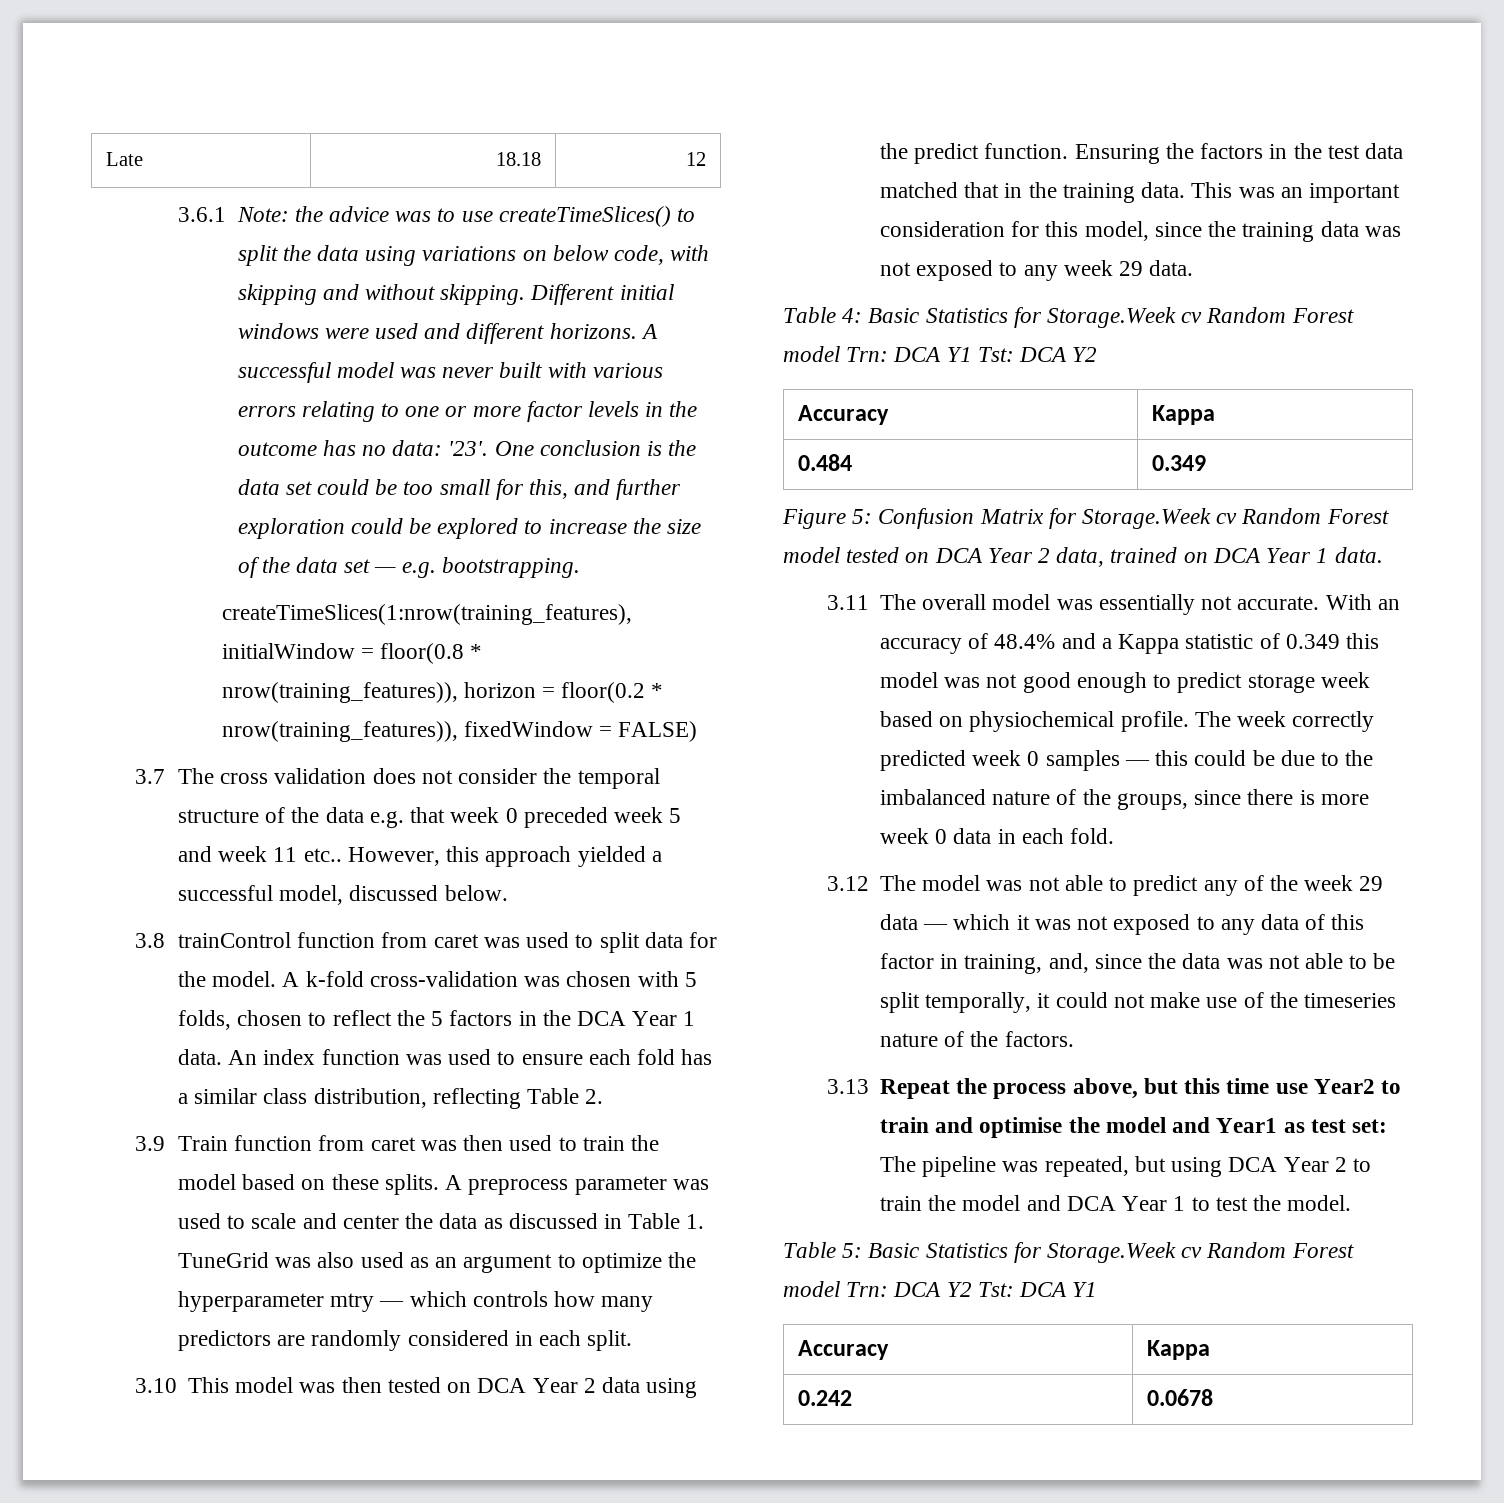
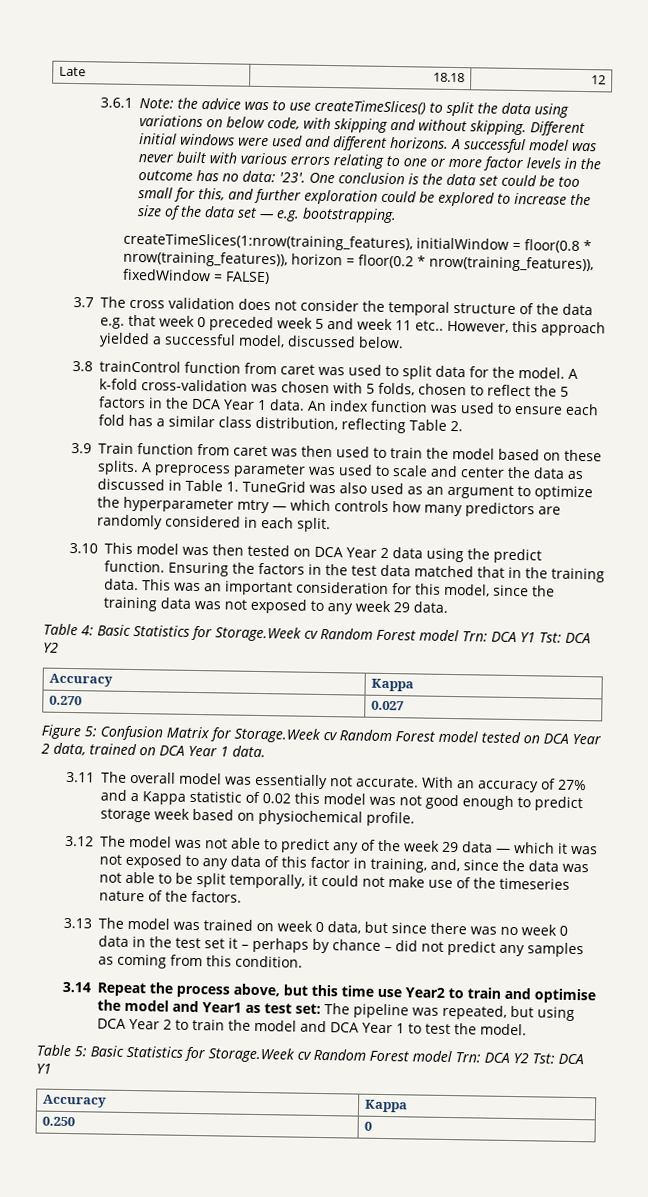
- 0.484 | 0.349
+ 0.270 | 0.027
- With an accuracy of 48.4% and a Kappa statistic of 0.349 this model was not good enough to predict storage week based on physiochemical profile. The week correctly predicted week 0 samples — this could be due to the imbalanced nature of the groups, since there is more week 0 data in each fold.
+ With an accuracy of 27% and a Kappa statistic of 0.02 this model was not good enough to predict storage week based on physiochemical profile.
- 3.13 Repeat the process above, but this time use Year2 to train and optimise the model and Year1 as test set: The pipeline was repeated, but using DCA Year 2 to train the model and DCA Year 1 to test the model.
+ 3.13 The model was trained on week 0 data, but since there was no week 0 data in the test set it – perhaps by chance – did not predict any samples as coming from this condition.
+ 3.14 Repeat the process above, but this time use Year2 to train and optimise the model and Year1 as test set: The pipeline was repeated, but using DCA Year 2 to train the model and DCA Year 1 to test the model.
- 0.242 | 0.0678
+ 0.250 | 0

